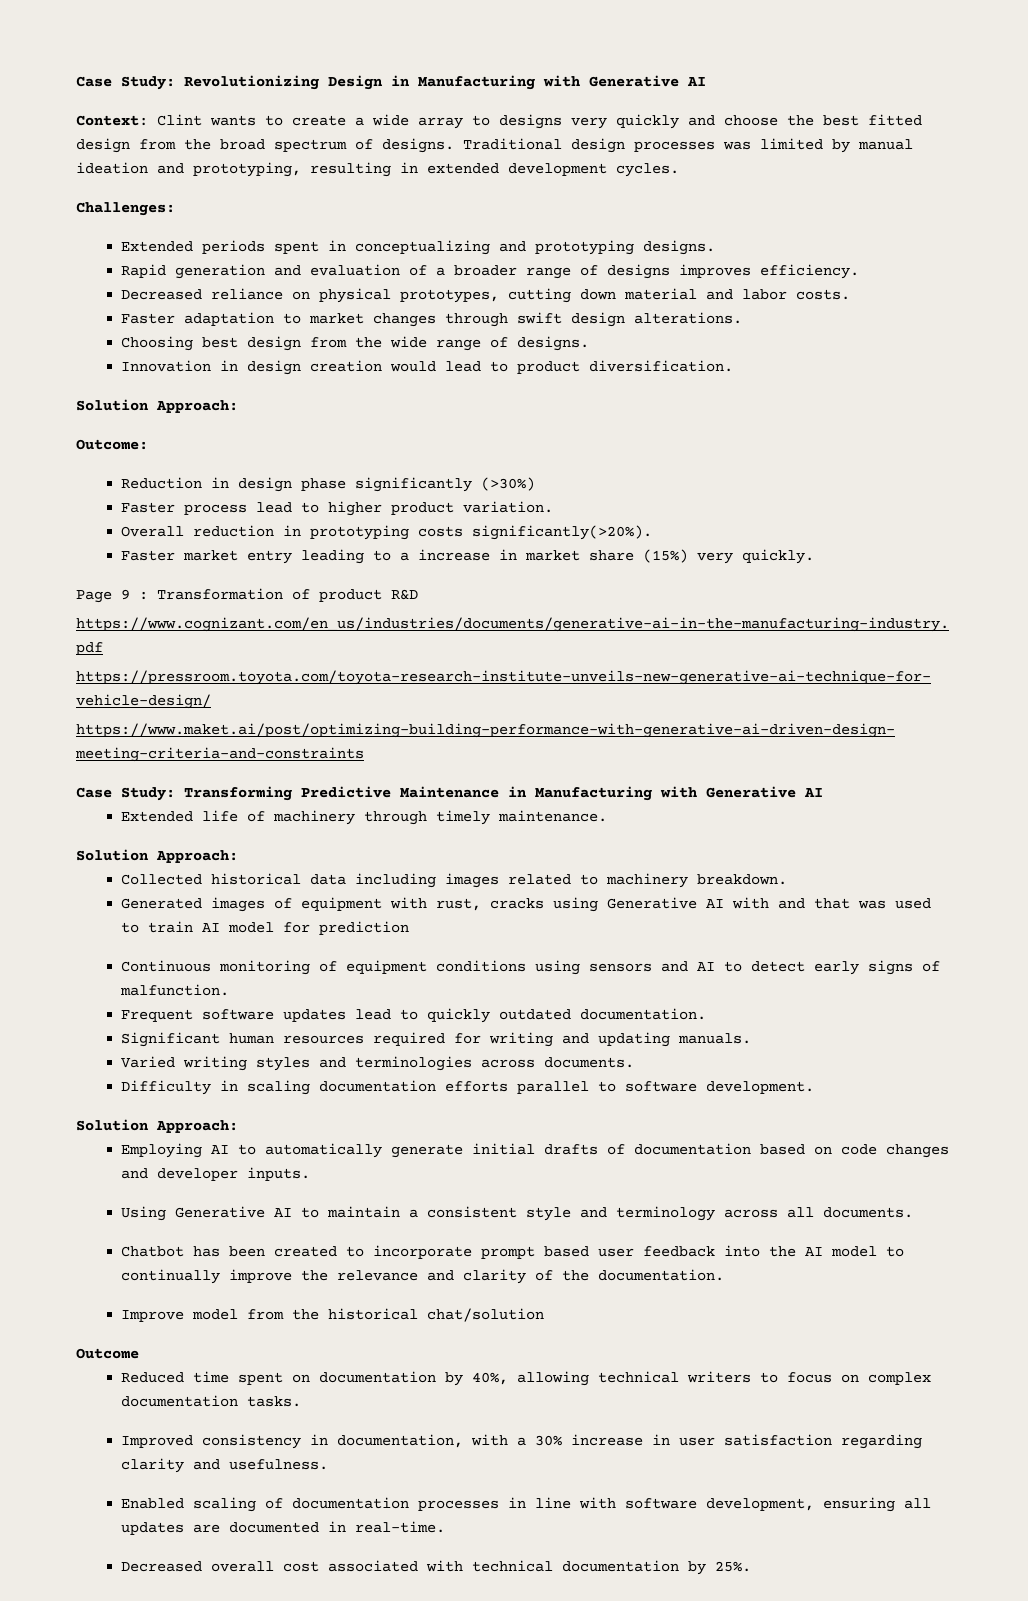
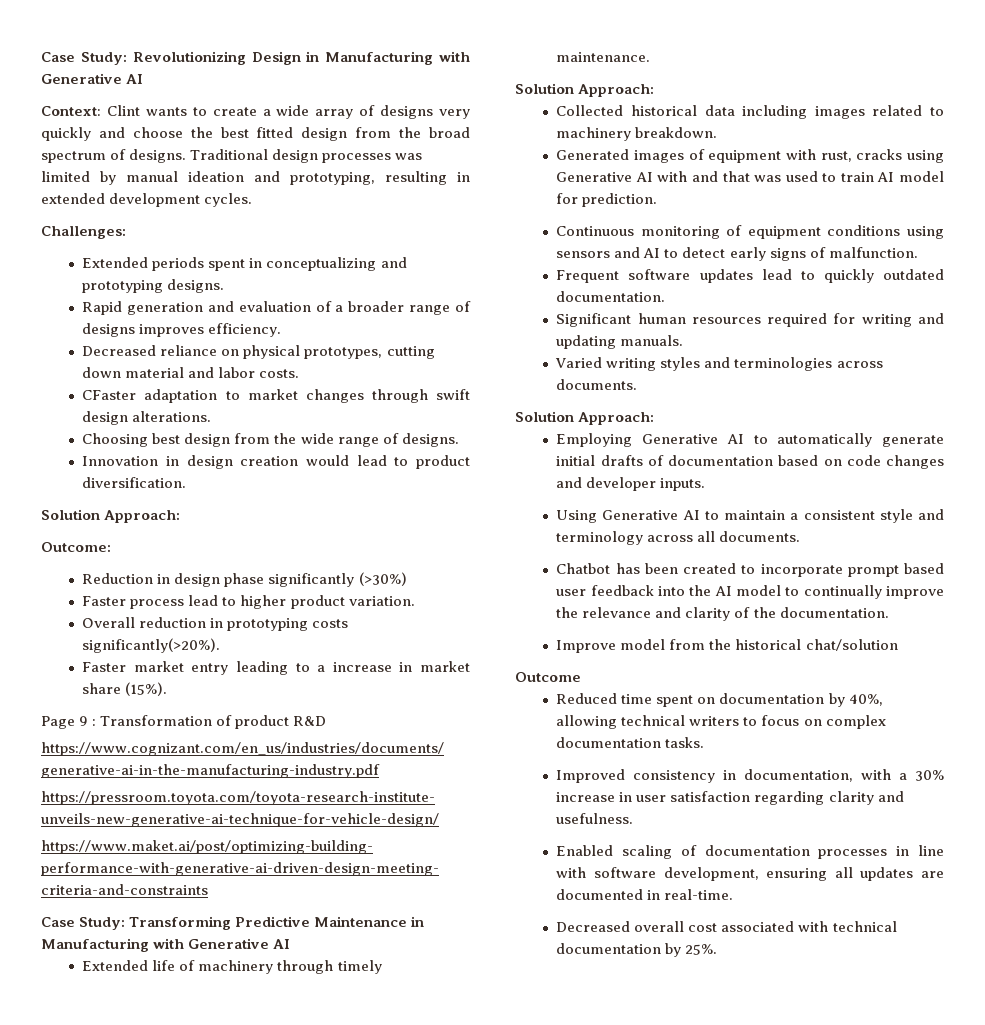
- Context: Clint wants to create a wide array to designs very quickly and choose the best fitted design from the broad spectrum of designs.
+ Context: Clint wants to create a wide array of designs very quickly and choose the best fitted design from the broad spectrum of designs.
- Faster adaptation to market changes through swift design alterations.
+ CFaster adaptation to market changes through swift design alterations.
- Faster market entry leading to a increase in market share (15%) very quickly.
+ Faster market entry leading to a increase in market share (15%).
- Generated images of equipment with rust, cracks using Generative AI with and that was used to train AI model for prediction
+ Generated images of equipment with rust, cracks using Generative AI with and that was used to train AI model for prediction.
- Difficulty in scaling documentation efforts parallel to software development.
- Employing AI to automatically generate initial drafts of documentation based on code changes and developer inputs.
+ Employing Generative AI to automatically generate initial drafts of documentation based on code changes and developer inputs.

